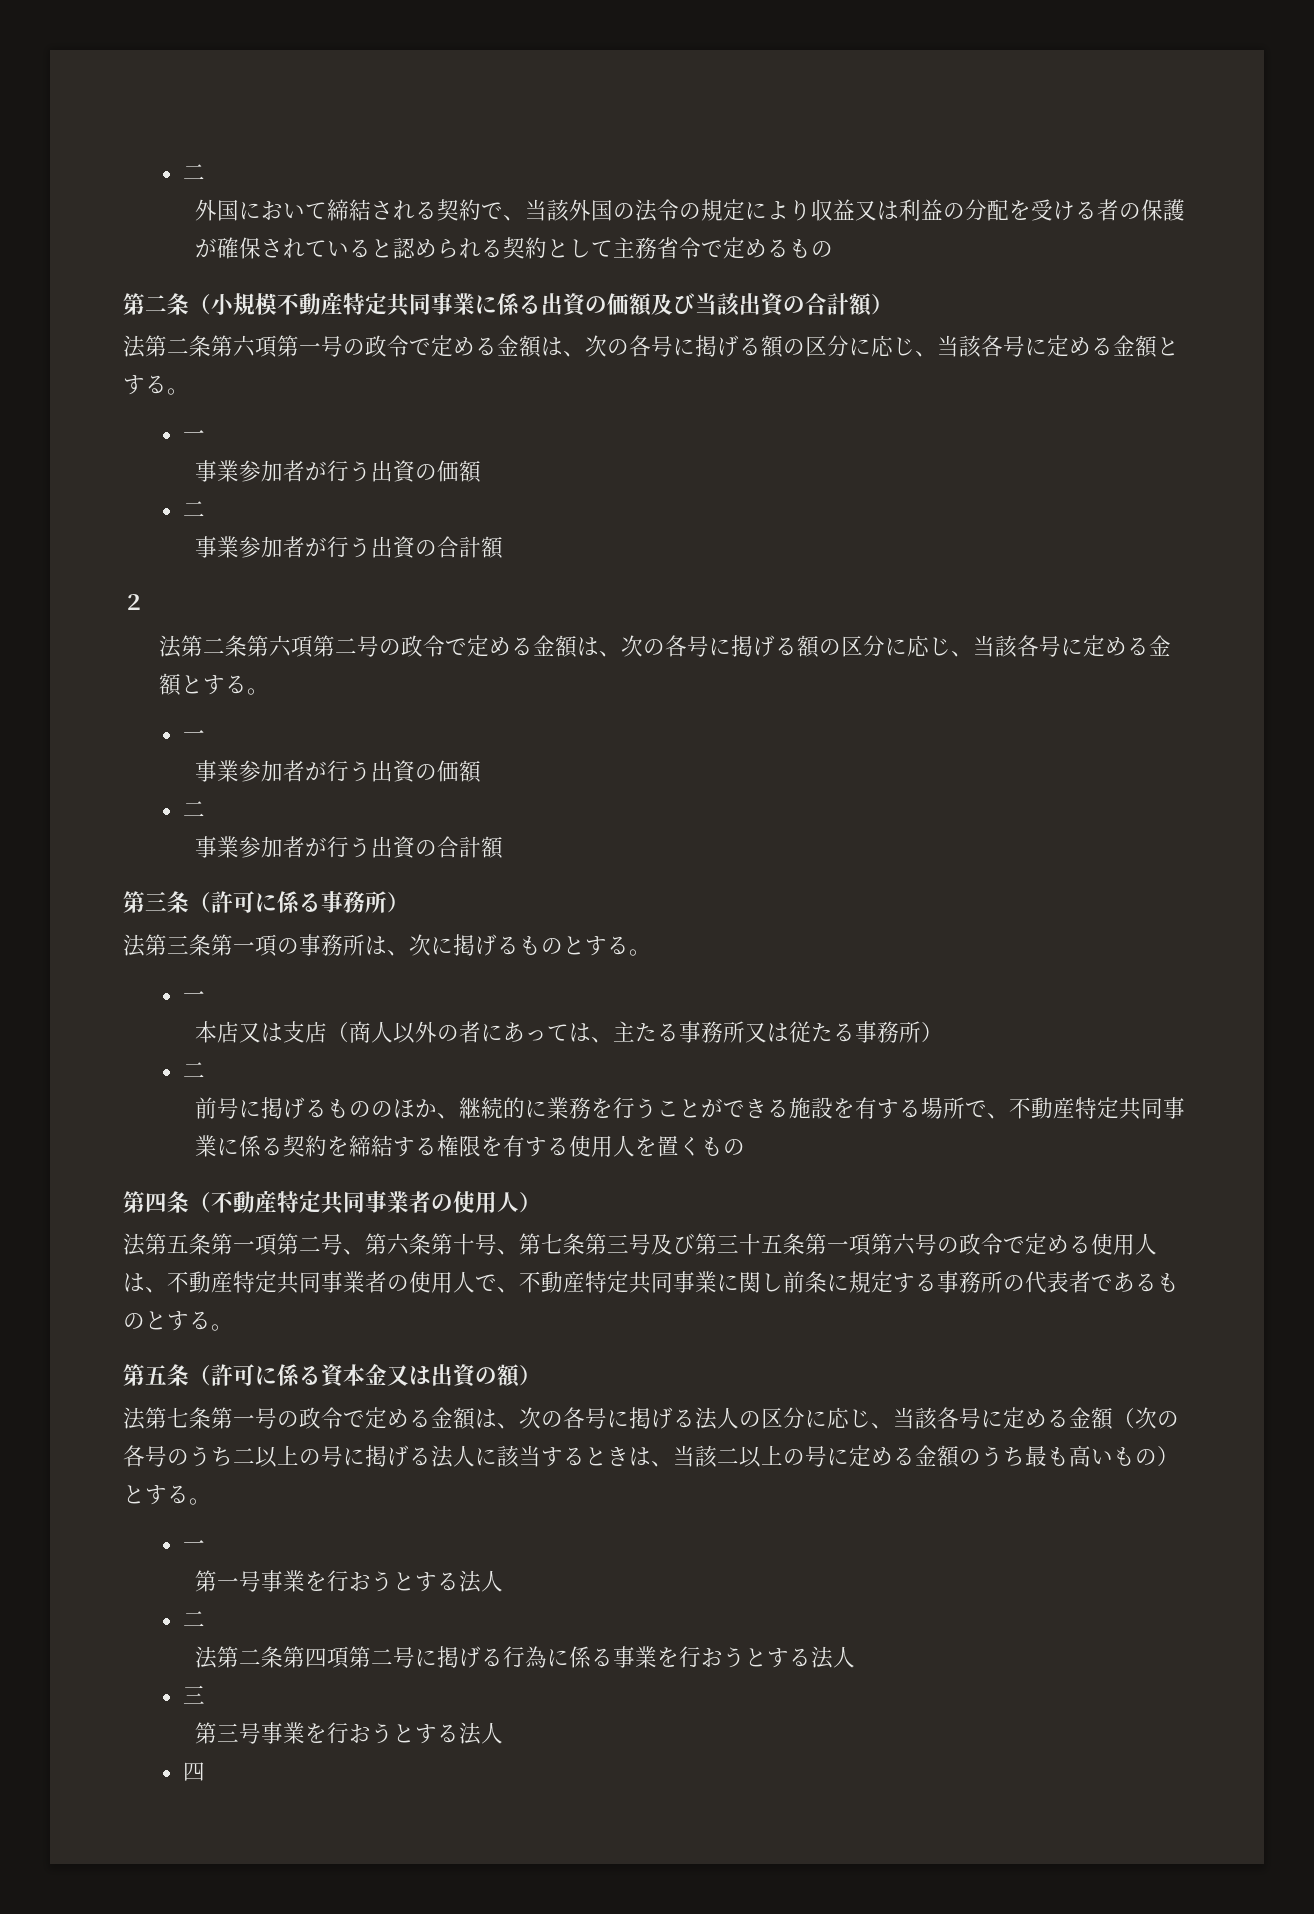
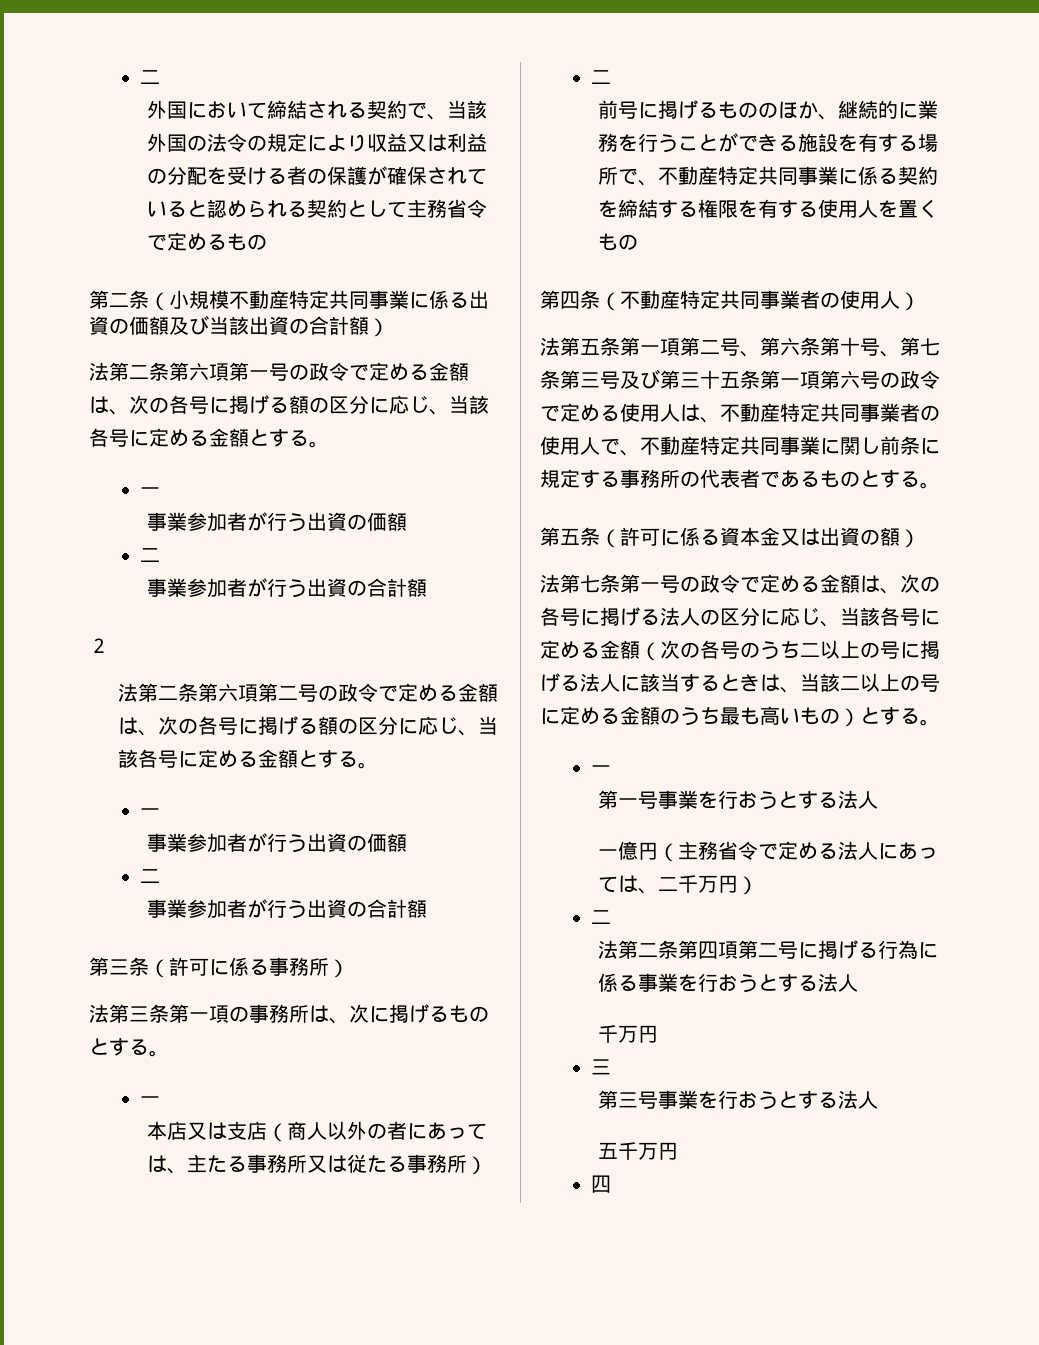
+ 一億円（主務省令で定める法人にあっては、二千万円）
  法第二条第四項第二号に掲げる行為に係る事業を行おうとする法人
+ 千万円
+ 五千万円

